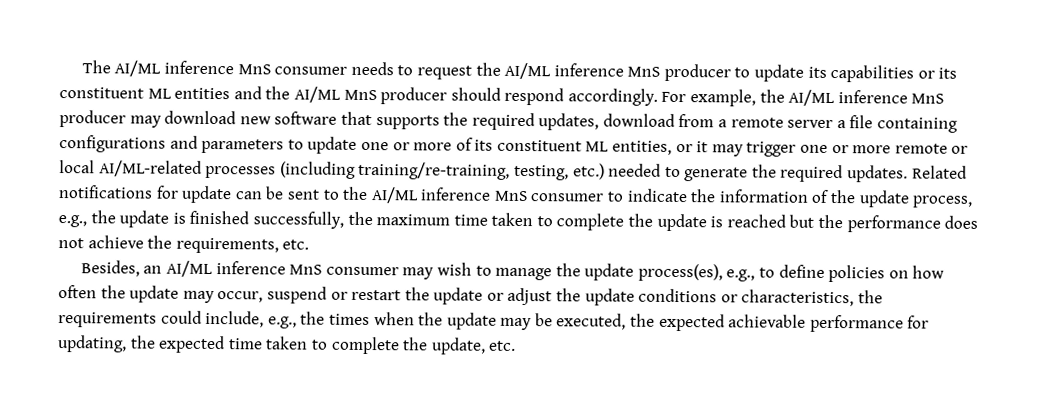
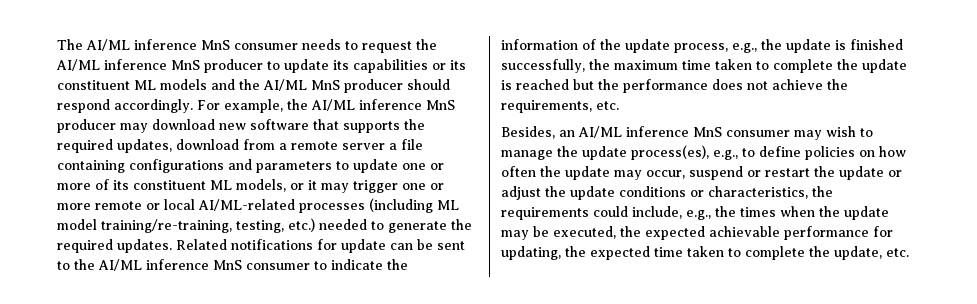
- The AI/ML inference MnS consumer needs to request the AI/ML inference MnS producer to update its capabilities or its constituent ML entities and the AI/ML MnS producer should respond accordingly.
+ The AI/ML inference MnS consumer needs to request the AI/ML inference MnS producer to update its capabilities or its constituent ML models and the AI/ML MnS producer should respond accordingly.
- For example, the AI/ML inference MnS producer may download new software that supports the required updates, download from a remote server a file containing configurations and parameters to update one or more of its constituent ML entities, or it may trigger one or more remote or local AI/ML-related processes (including training/re-training, testing, etc.) needed to generate the required updates.
+ For example, the AI/ML inference MnS producer may download new software that supports the required updates, download from a remote server a file containing configurations and parameters to update one or more of its constituent ML models, or it may trigger one or more remote or local AI/ML-related processes (including ML model training/re-training, testing, etc.) needed to generate the required updates.

